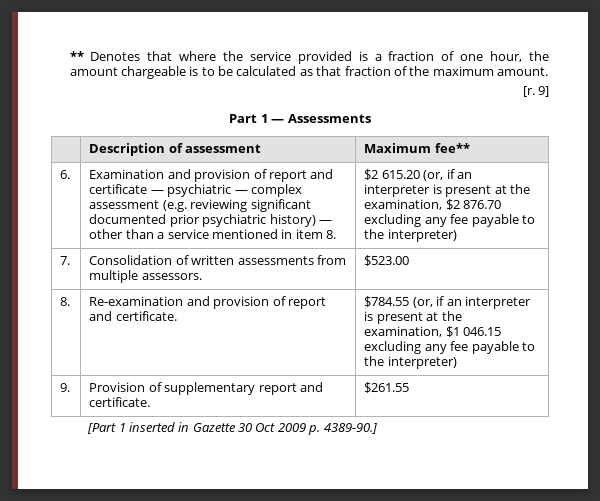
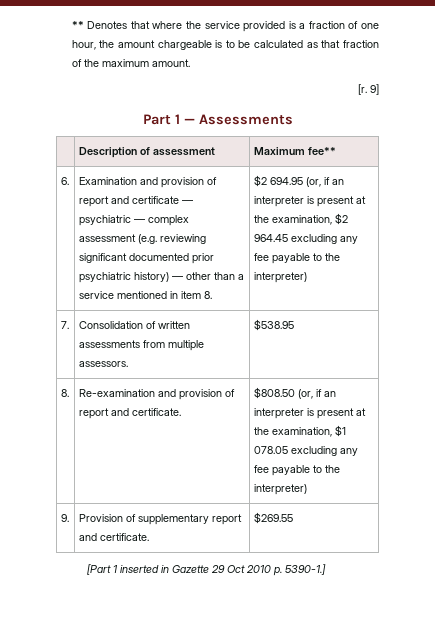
- $2 615.20 (or, if an interpreter is present at the examination, $2 876.70 excluding any fee payable to the interpreter)
+ $2 694.95 (or, if an interpreter is present at the examination, $2 964.45 excluding any fee payable to the interpreter)
- 7. | Consolidation of written assessments from multiple assessors. | $523.00
+ 7. | Consolidation of written assessments from multiple assessors. | $538.95
- 8. | Re-examination and provision of report and certificate. | $784.55 (or, if an interpreter is present at the examination, $1 046.15 excluding any fee payable to the interpreter)
+ 8. | Re-examination and provision of report and certificate. | $808.50 (or, if an interpreter is present at the examination, $1 078.05 excluding any fee payable to the interpreter)
- 9. | Provision of supplementary report and certificate. | $261.55
+ 9. | Provision of supplementary report and certificate. | $269.55
- [Part 1 inserted in Gazette 30 Oct 2009 p. 4389-90.]
+ [Part 1 inserted in Gazette 29 Oct 2010 p. 5390-1.]

